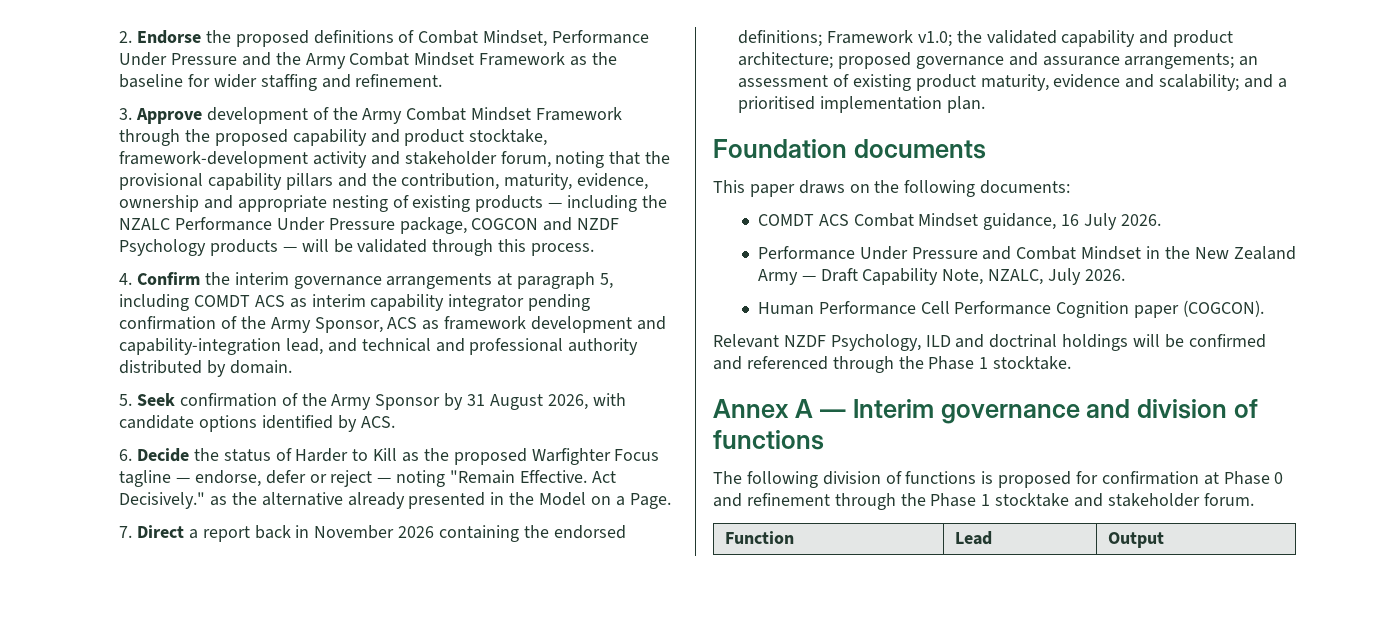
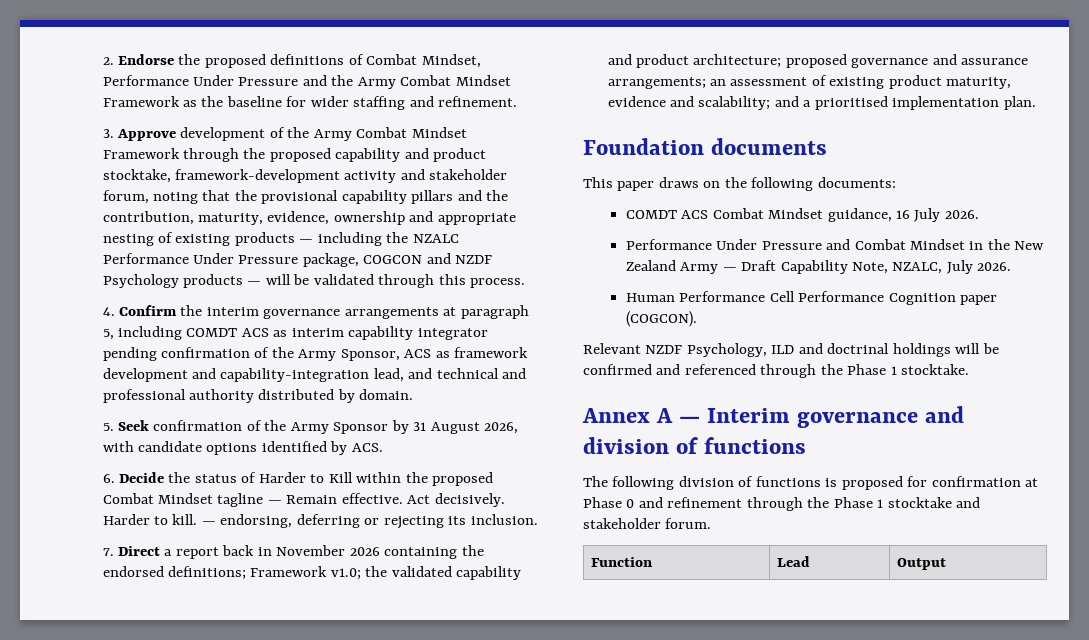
- 6. Decide the status of Harder to Kill as the proposed Warfighter Focus tagline — endorse, defer or reject — noting "Remain Effective. Act Decisively." as the alternative already presented in the Model on a Page.
+ 6. Decide the status of Harder to Kill within the proposed Combat Mindset tagline — Remain effective. Act decisively. Harder to kill. — endorsing, deferring or rejecting its inclusion.

